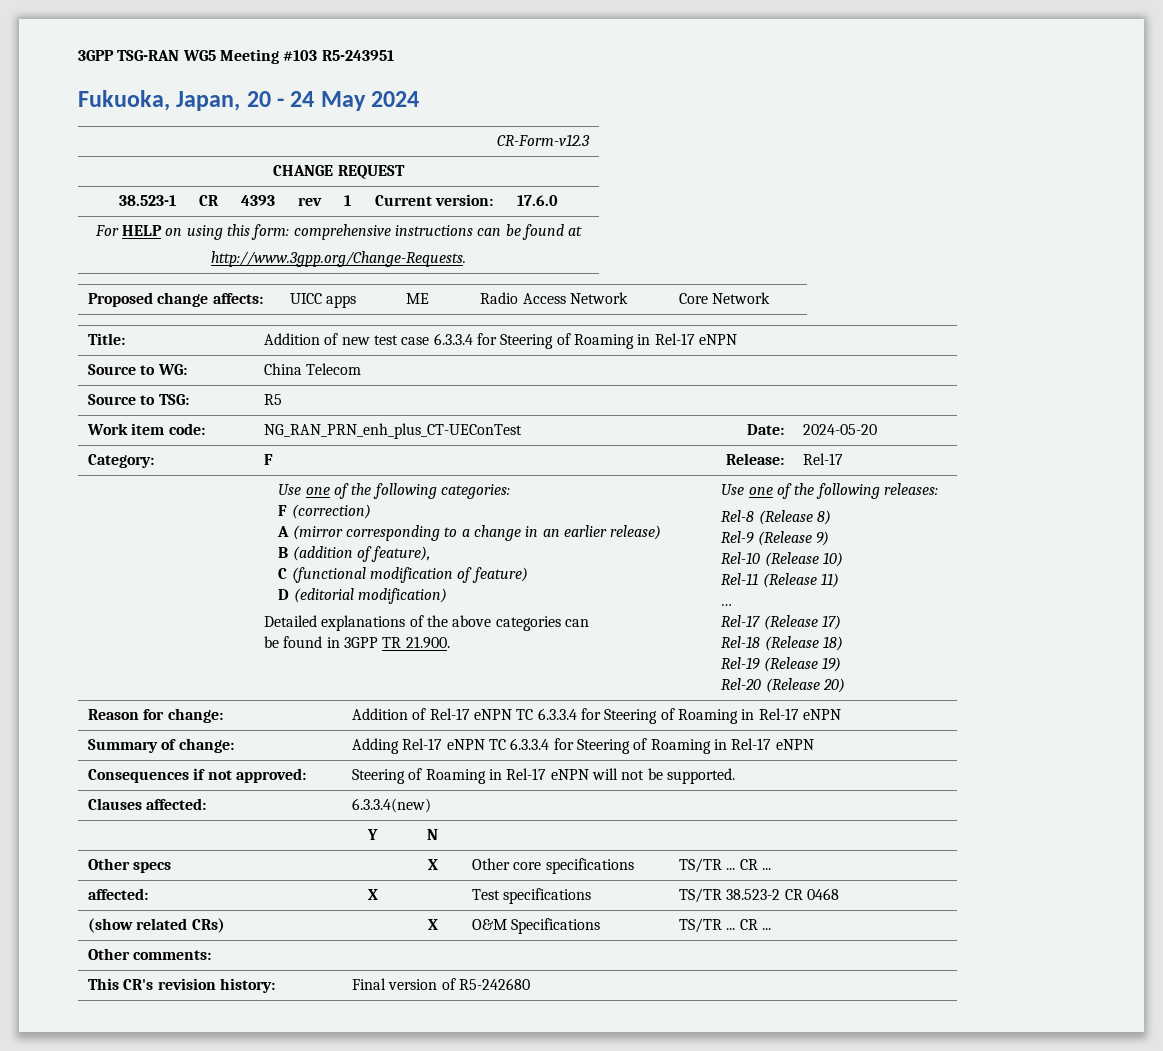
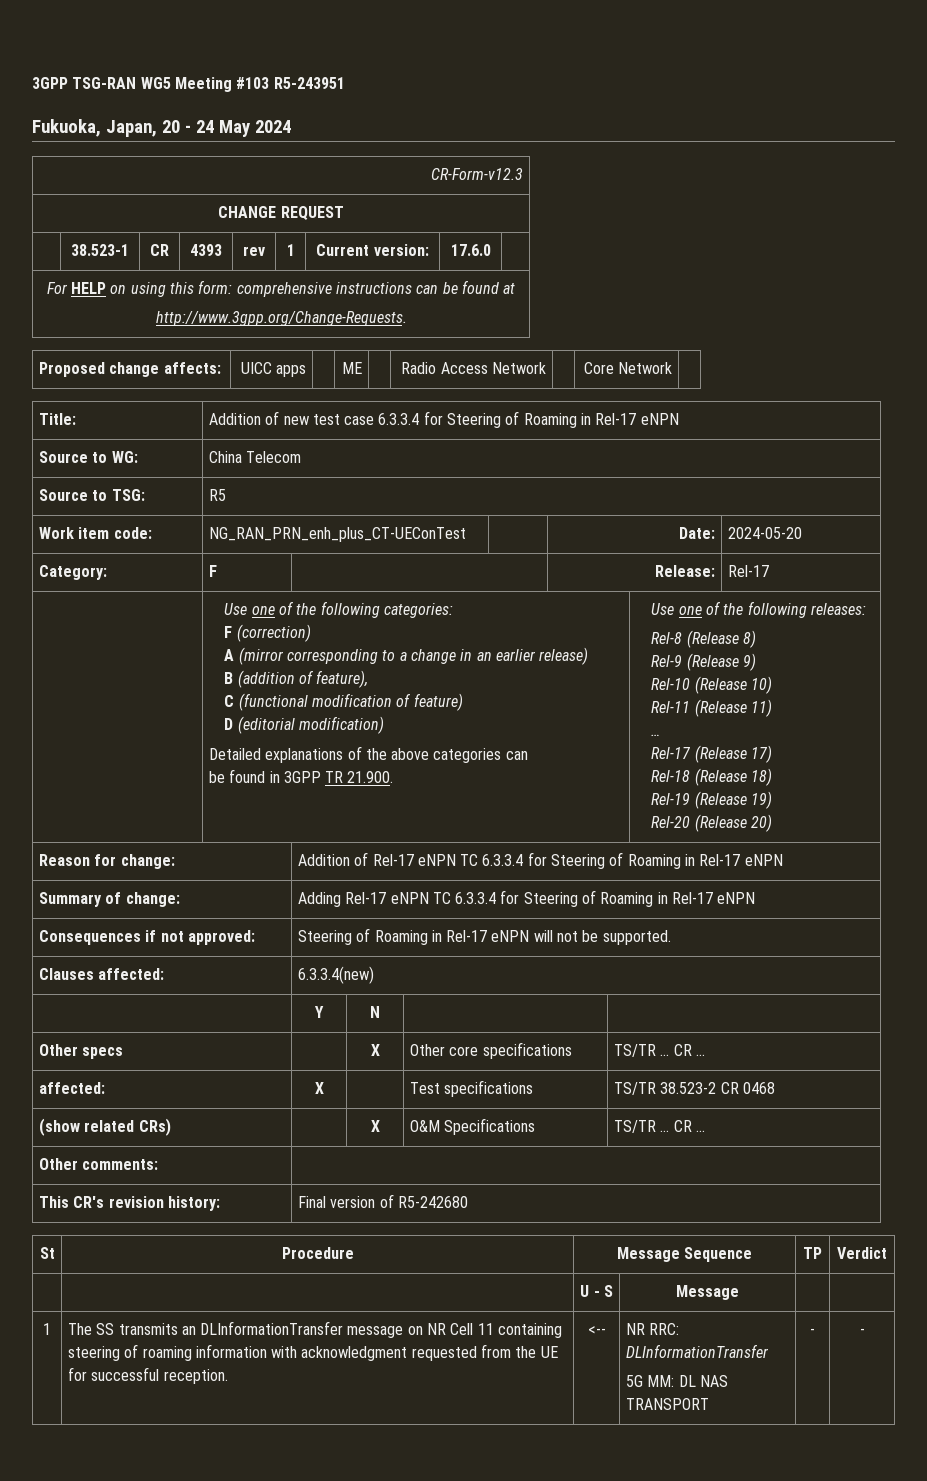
+ St | Procedure | Message Sequence | TP | Verdict
+ | | U - S | Message | |
+ 1 | The SS transmits an DLInformationTransfer message on NR Cell 11 containing steering of roaming information with acknowledgment requested from the UE for successful reception. | <-- | NR RRC: DLInformationTransfer
+ 5G MM: DL NAS TRANSPORT | - | -

